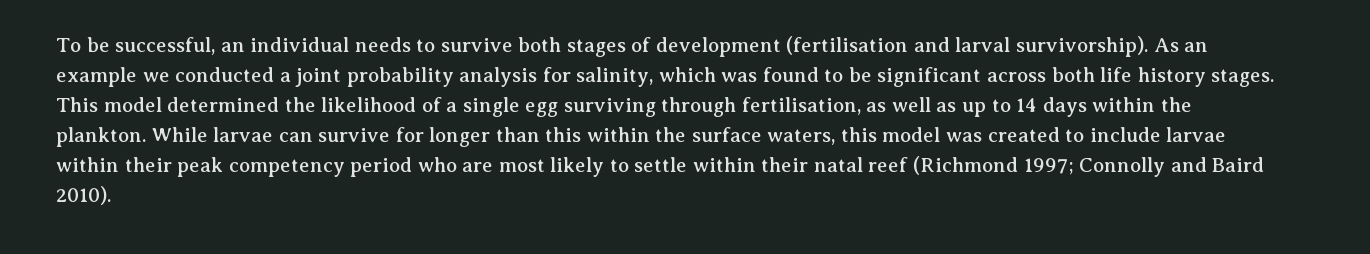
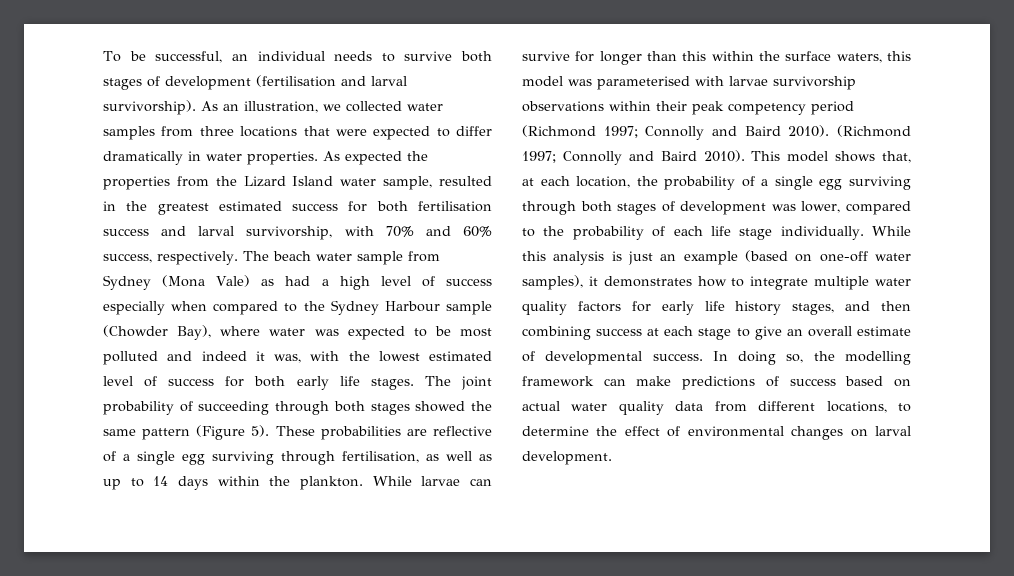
- As an example we conducted a joint probability analysis for salinity, which was found to be significant across both life history stages. This model determined the likelihood of a single egg surviving through fertilisation, as well as up to 14 days within the plankton.
+ As an illustration, we collected water samples from three locations that were expected to differ dramatically in water properties. As expected the properties from the Lizard Island water sample, resulted in the greatest estimated success for both fertilisation success and larval survivorship, with 70% and 60% success, respectively. The beach water sample from Sydney (Mona Vale) as had a high level of success especially when compared to the Sydney Harbour sample (Chowder Bay), where water was expected to be most polluted and indeed it was, with the lowest estimated level of success for both early life stages. The joint probability of succeeding through both stages showed the same pattern (Figure 5). These probabilities are reflective of a single egg surviving through fertilisation, as well as up to 14 days within the plankton.
- While larvae can survive for longer than this within the surface waters, this model was created to include larvae within their peak competency period who are most likely to settle within their natal reef (Richmond 1997; Connolly and Baird 2010).
+ While larvae can survive for longer than this within the surface waters, this model was parameterised with larvae survivorship observations within their peak competency period (Richmond 1997; Connolly and Baird 2010). (Richmond 1997; Connolly and Baird 2010). This model shows that, at each location, the probability of a single egg surviving through both stages of development was lower, compared to the probability of each life stage individually. While this analysis is just an example (based on one-off water samples), it demonstrates how to integrate multiple water quality factors for early life history stages, and then combining success at each stage to give an overall estimate of developmental success. In doing so, the modelling framework can make predictions of success based on actual water quality data from different locations, to determine the effect of environmental changes on larval development.

